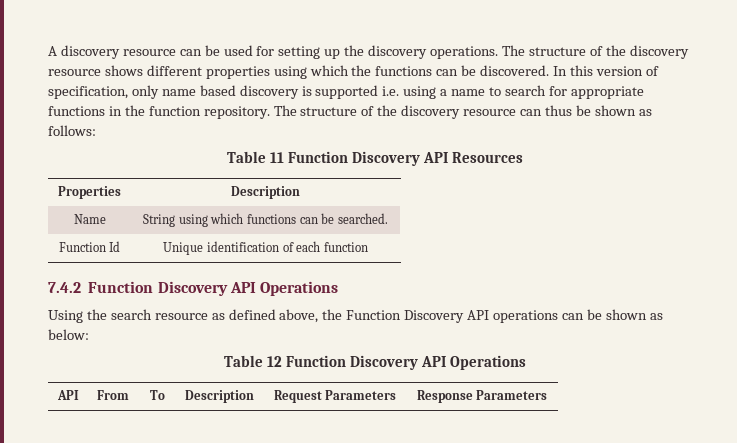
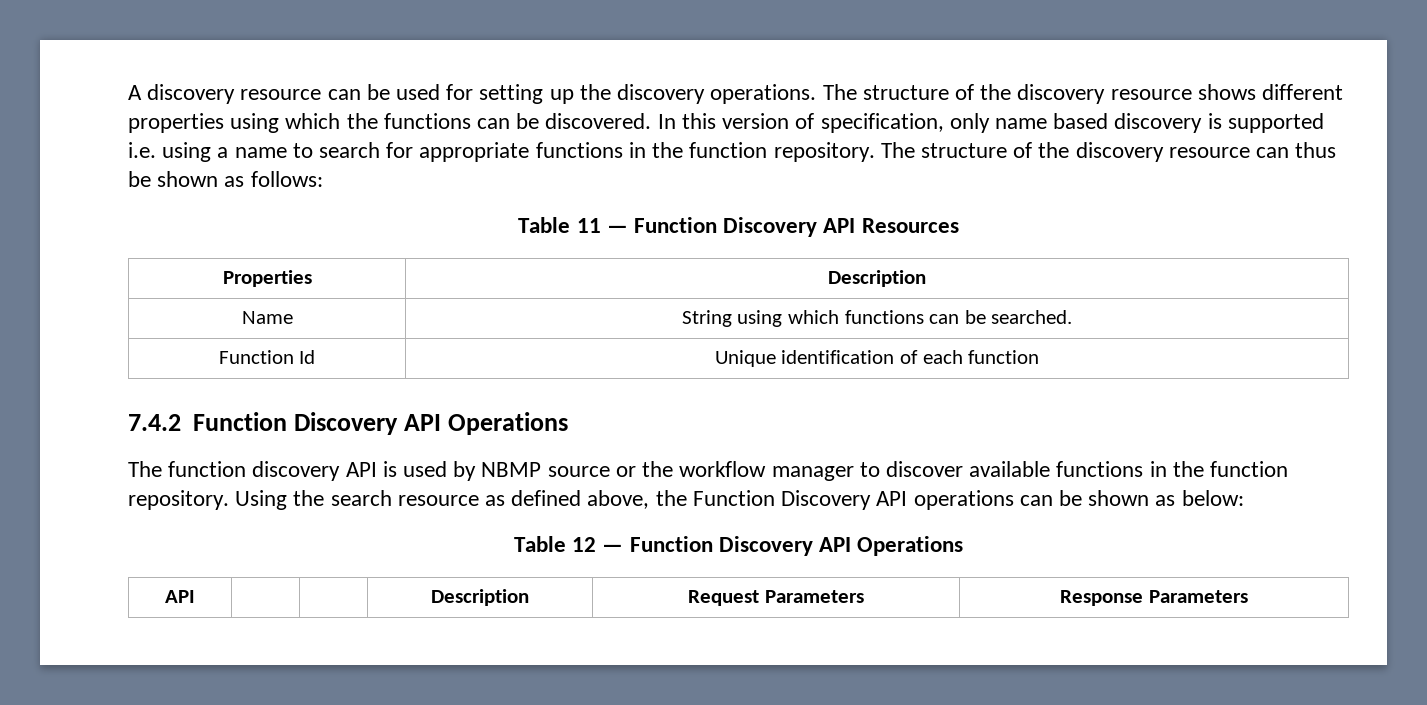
- Table 11 Function Discovery API Resources
+ Table 11 — Function Discovery API Resources
+ The function discovery API is used by NBMP source or the workflow manager to discover available functions in the function repository.
- Table 12 Function Discovery API Operations
+ Table 12 — Function Discovery API Operations
- API | From | To | Description | Request Parameters | Response Parameters
+ API | | | Description | Request Parameters | Response Parameters

